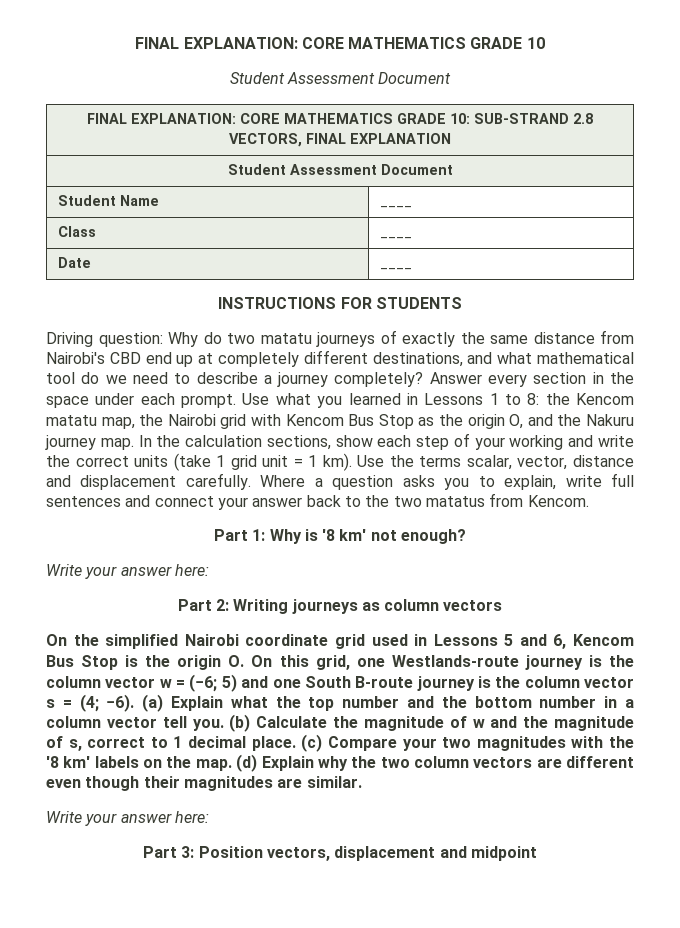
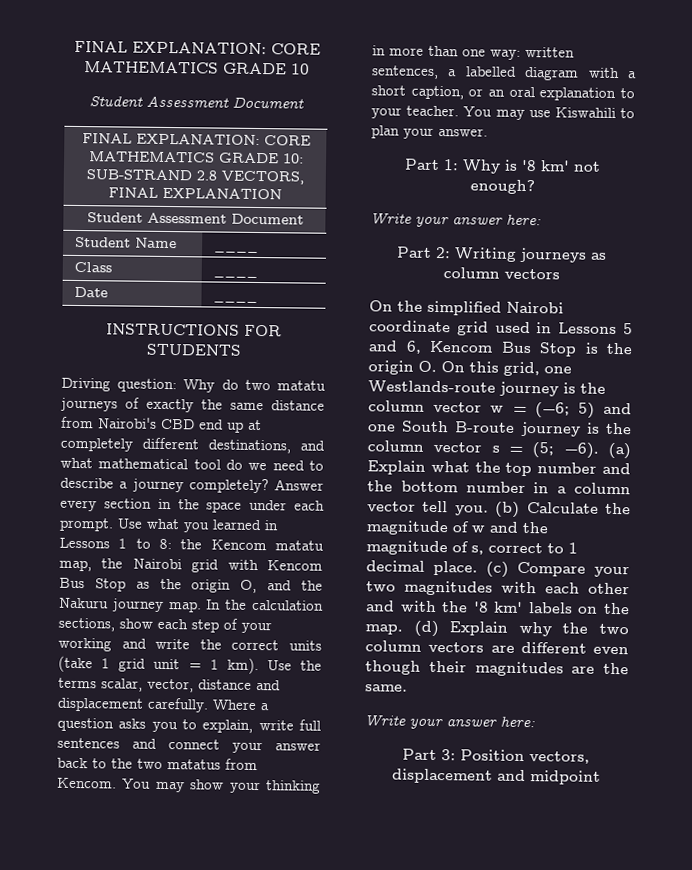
+ You may show your thinking in more than one way: written sentences, a labelled diagram with a short caption, or an oral explanation to your teacher. You may use Kiswahili to plan your answer.
- On the simplified Nairobi coordinate grid used in Lessons 5 and 6, Kencom Bus Stop is the origin O. On this grid, one Westlands-route journey is the column vector w = (−6; 5) and one South B-route journey is the column vector s = (4; −6).
+ On the simplified Nairobi coordinate grid used in Lessons 5 and 6, Kencom Bus Stop is the origin O. On this grid, one Westlands-route journey is the column vector w = (−6; 5) and one South B-route journey is the column vector s = (5; −6).
- (c) Compare your two magnitudes with the '8 km' labels on the map.
+ (c) Compare your two magnitudes with each other and with the '8 km' labels on the map.
- (d) Explain why the two column vectors are different even though their magnitudes are similar.
+ (d) Explain why the two column vectors are different even though their magnitudes are the same.

